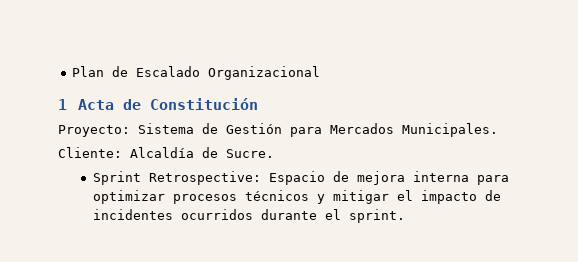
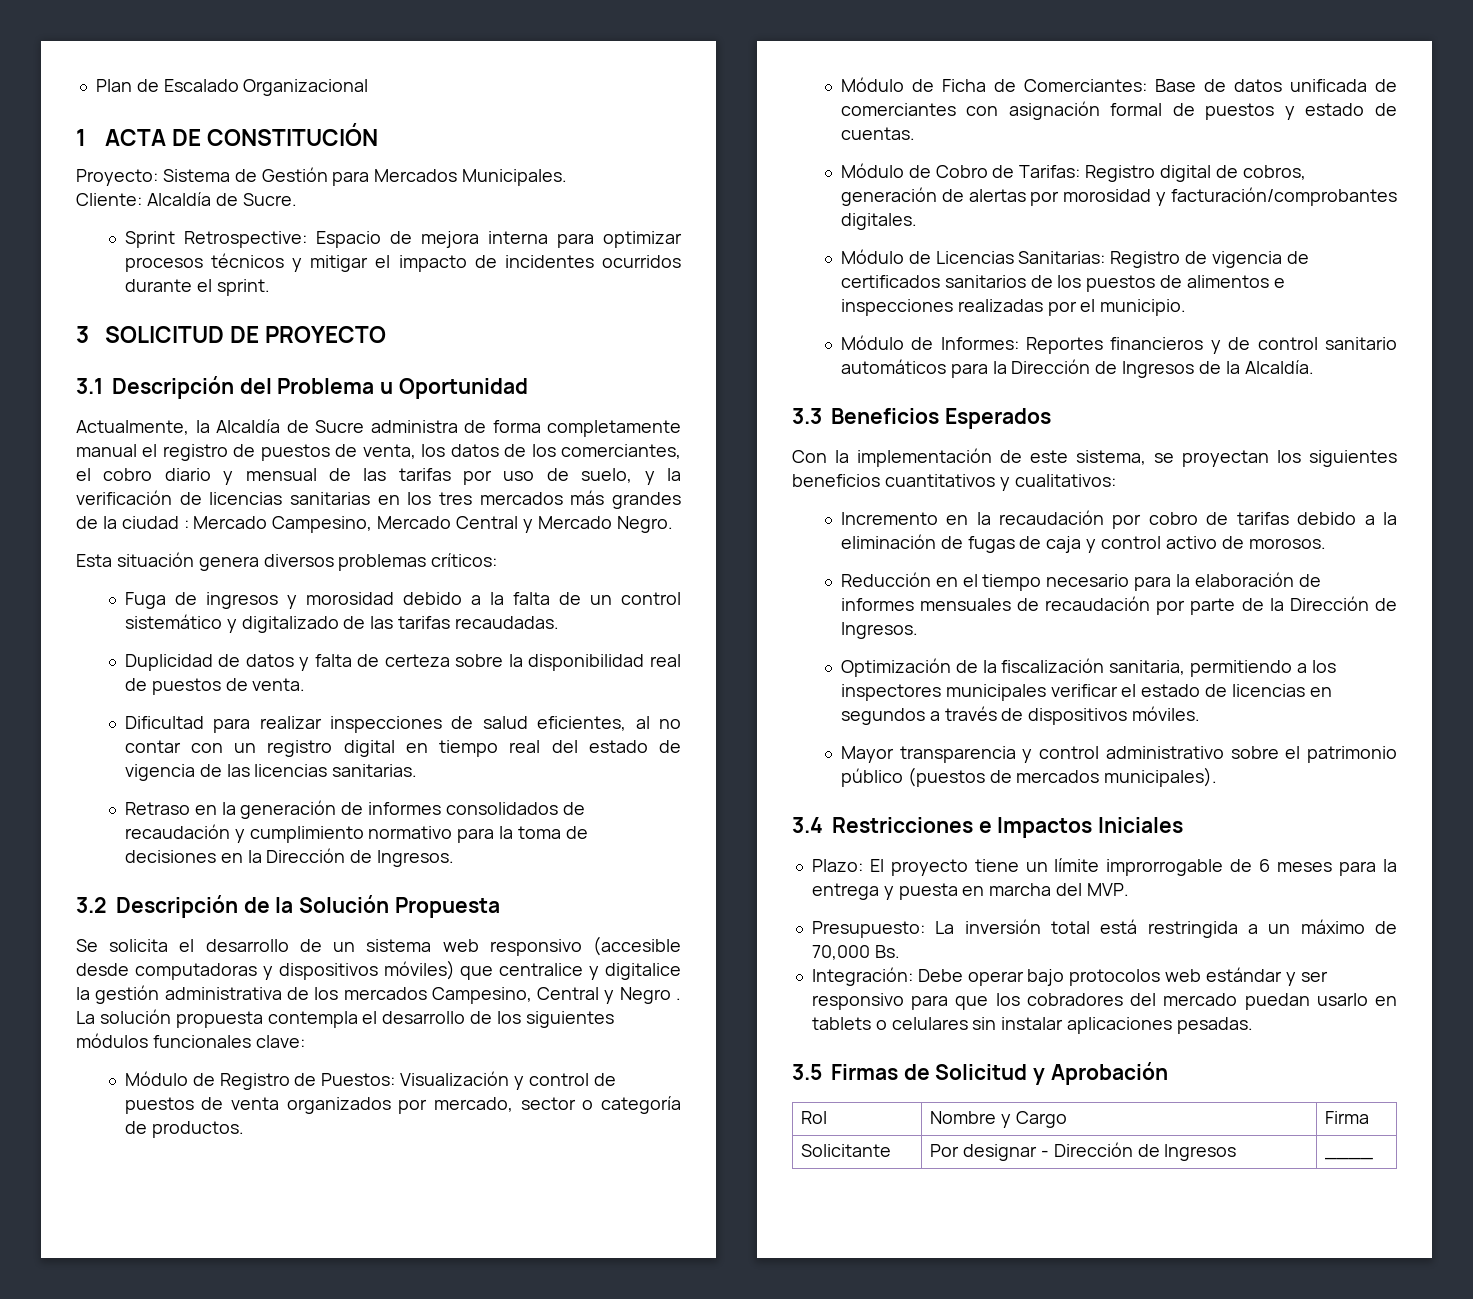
- 1 Acta de Constitución
+ 1 ACTA DE CONSTITUCIÓN
+ 3 SOLICITUD DE PROYECTO
+ 3.1 Descripción del Problema u Oportunidad
+ Actualmente, la Alcaldía de Sucre administra de forma completamente manual el registro de puestos de venta, los datos de los comerciantes, el cobro diario y mensual de las tarifas por uso de suelo, y la verificación de licencias sanitarias en los tres mercados más grandes de la ciudad : Mercado Campesino, Mercado Central y Mercado Negro.
+ Esta situación genera diversos problemas críticos:
+ Fuga de ingresos y morosidad debido a la falta de un control sistemático y digitalizado de las tarifas recaudadas.
+ Duplicidad de datos y falta de certeza sobre la disponibilidad real de puestos de venta.
+ Dificultad para realizar inspecciones de salud eficientes, al no contar con un registro digital en tiempo real del estado de vigencia de las licencias sanitarias.
+ Retraso en la generación de informes consolidados de recaudación y cumplimiento normativo para la toma de decisiones en la Dirección de Ingresos.
+ 3.2 Descripción de la Solución Propuesta
+ Se solicita el desarrollo de un sistema web responsivo (accesible desde computadoras y dispositivos móviles) que centralice y digitalice la gestión administrativa de los mercados Campesino, Central y Negro . La solución propuesta contempla el desarrollo de los siguientes módulos funcionales clave:
+ Módulo de Registro de Puestos: Visualización y control de puestos de venta organizados por mercado, sector o categoría de productos.
+ Módulo de Ficha de Comerciantes: Base de datos unificada de comerciantes con asignación formal de puestos y estado de cuentas.
+ Módulo de Cobro de Tarifas: Registro digital de cobros, generación de alertas por morosidad y facturación/comprobantes digitales.
+ Módulo de Licencias Sanitarias: Registro de vigencia de certificados sanitarios de los puestos de alimentos e inspecciones realizadas por el municipio.
+ Módulo de Informes: Reportes financieros y de control sanitario automáticos para la Dirección de Ingresos de la Alcaldía.
+ 3.3 Beneficios Esperados
+ Con la implementación de este sistema, se proyectan los siguientes beneficios cuantitativos y cualitativos:
+ Incremento en la recaudación por cobro de tarifas debido a la eliminación de fugas de caja y control activo de morosos.
+ Reducción en el tiempo necesario para la elaboración de informes mensuales de recaudación por parte de la Dirección de Ingresos.
+ Optimización de la fiscalización sanitaria, permitiendo a los inspectores municipales verificar el estado de licencias en segundos a través de dispositivos móviles.
+ Mayor transparencia y control administrativo sobre el patrimonio público (puestos de mercados municipales).
+ 3.4 Restricciones e Impactos Iniciales
+ Plazo: El proyecto tiene un límite improrrogable de 6 meses para la entrega y puesta en marcha del MVP.
+ Presupuesto: La inversión total está restringida a un máximo de 70,000 Bs.
+ Integración: Debe operar bajo protocolos web estándar y ser responsivo para que los cobradores del mercado puedan usarlo en tablets o celulares sin instalar aplicaciones pesadas.
+ 3.5 Firmas de Solicitud y Aprobación
+ Rol | Nombre y Cargo | Firma
+ Solicitante | Por designar - Dirección de Ingresos | ____

